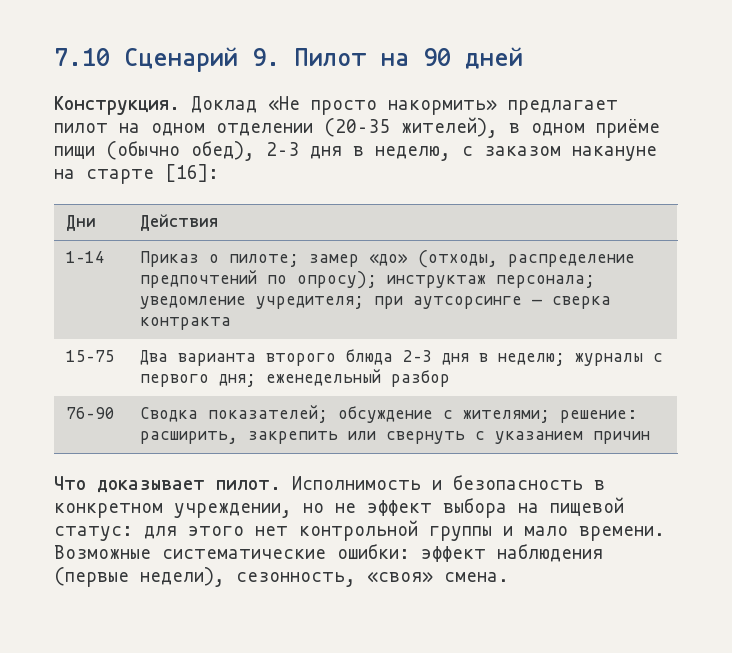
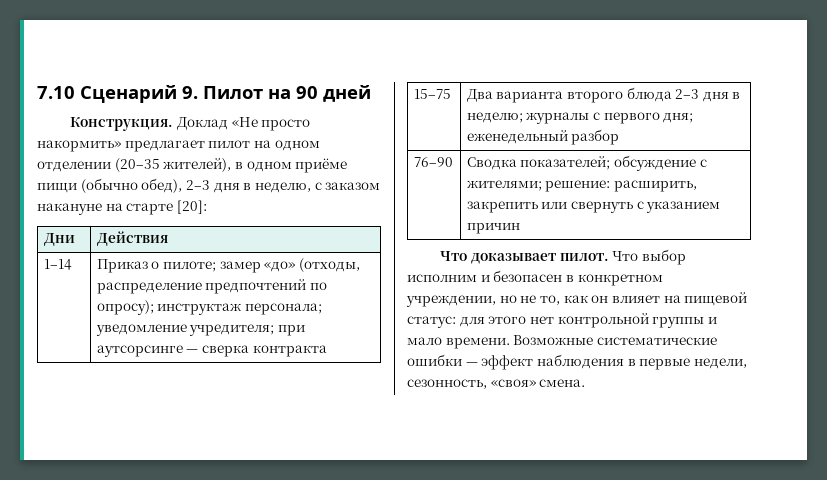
- Доклад «Не просто накормить» предлагает пилот на одном отделении (20–35 жителей), в одном приёме пищи (обычно обед), 2–3 дня в неделю, с заказом накануне на старте [16]:
+ Доклад «Не просто накормить» предлагает пилот на одном отделении (20–35 жителей), в одном приёме пищи (обычно обед), 2–3 дня в неделю, с заказом накануне на старте [20]:
- Исполнимость и безопасность в конкретном учреждении, но не эффект выбора на пищевой статус: для этого нет контрольной группы и мало времени.
+ Что выбор исполним и безопасен в конкретном учреждении, но не то, как он влияет на пищевой статус: для этого нет контрольной группы и мало времени.
- Возможные систематические ошибки: эффект наблюдения (первые недели), сезонность, «своя» смена.
+ Возможные систематические ошибки — эффект наблюдения в первые недели, сезонность, «своя» смена.

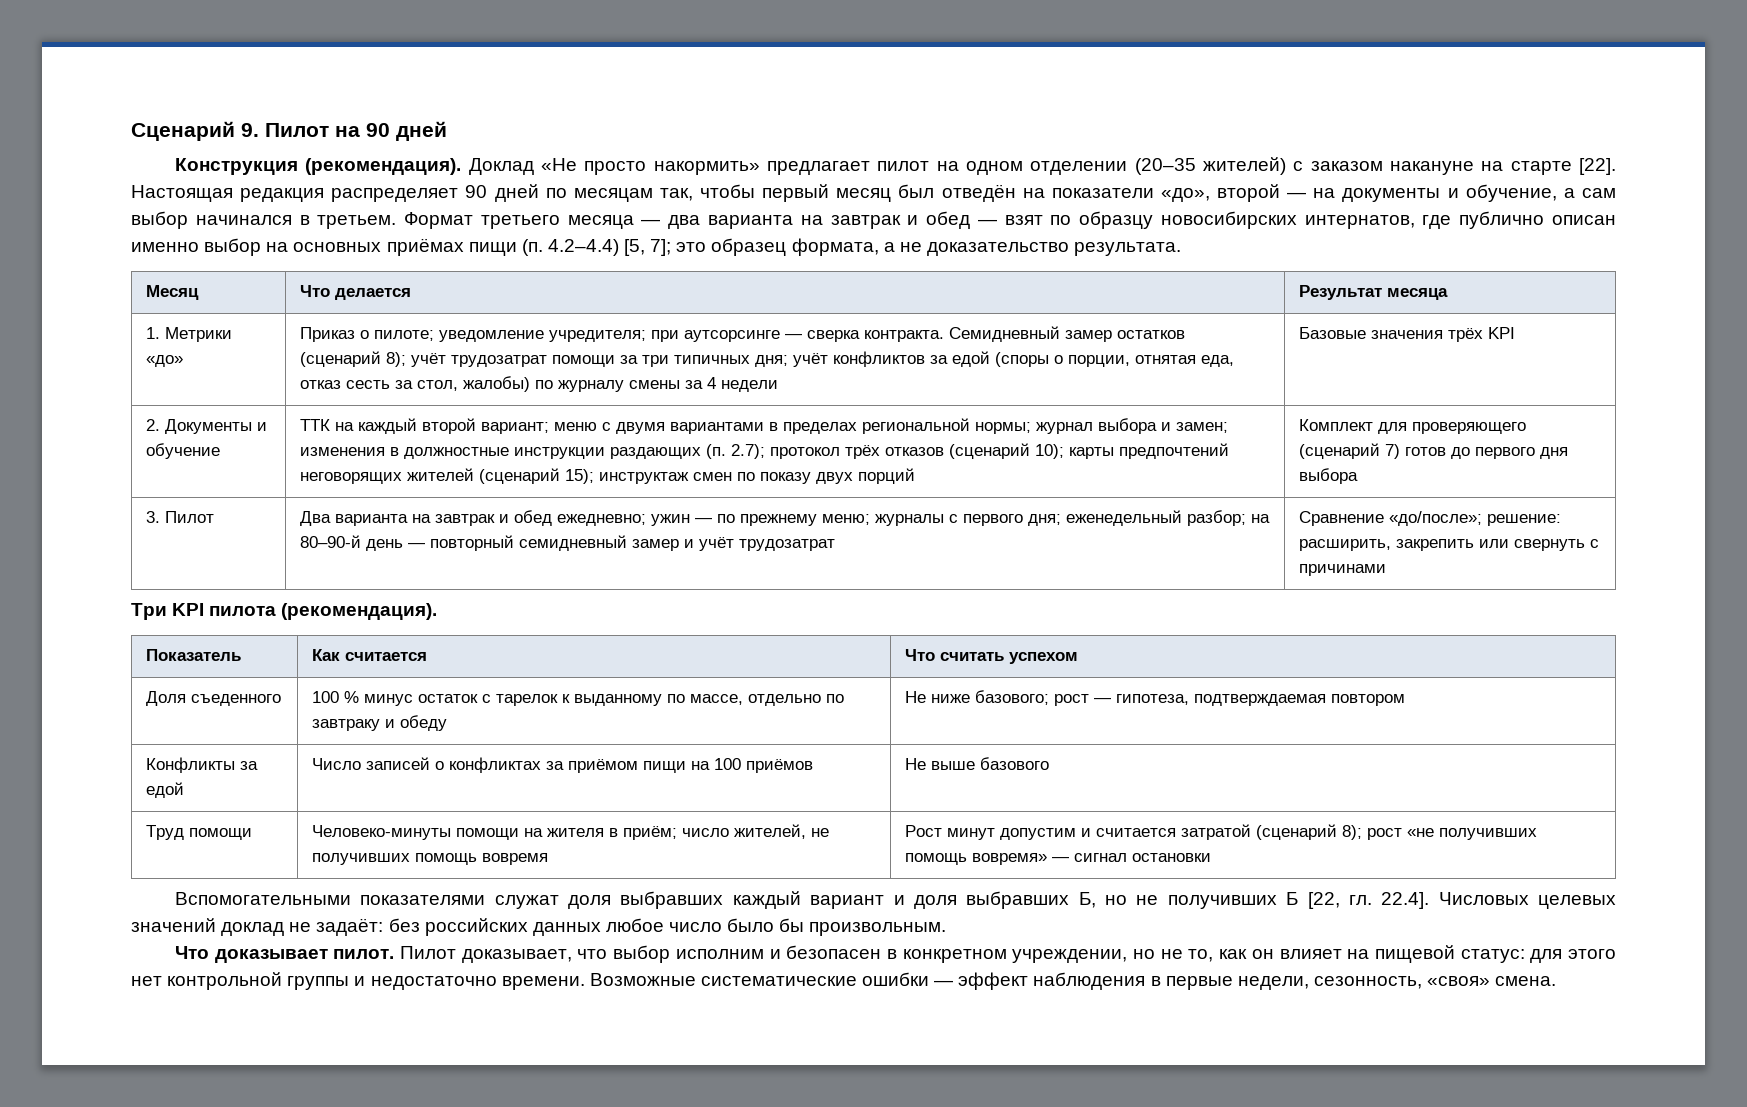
- 7.10 Сценарий 9. Пилот на 90 дней
+ Сценарий 9. Пилот на 90 дней
- Конструкция.
+ Конструкция (рекомендация).
- Доклад «Не просто накормить» предлагает пилот на одном отделении (20–35 жителей), в одном приёме пищи (обычно обед), 2–3 дня в неделю, с заказом накануне на старте [20]:
- Дни | Действия
- 1–14 | Приказ о пилоте; замер «до» (отходы, распределение предпочтений по опросу); инструктаж персонала; уведомление учредителя; при аутсорсинге — сверка контракта
- 15–75 | Два варианта второго блюда 2–3 дня в неделю; журналы с первого дня; еженедельный разбор
- 76–90 | Сводка показателей; обсуждение с жителями; решение: расширить, закрепить или свернуть с указанием причин
+ Доклад «Не просто накормить» предлагает пилот на одном отделении (20–35 жителей) с заказом накануне на старте [22]. Настоящая редакция распределяет 90 дней по месяцам так, чтобы первый месяц был отведён на показатели «до», второй — на документы и обучение, а сам выбор начинался в третьем. Формат третьего месяца — два варианта на завтрак и обед — взят по образцу новосибирских интернатов, где публично описан именно выбор на основных приёмах пищи (п. 4.2–4.4) [5, 7]; это образец формата, а не доказательство результата.
+ Месяц | Что делается | Результат месяца
+ 1. Метрики «до» | Приказ о пилоте; уведомление учредителя; при аутсорсинге — сверка контракта. Семидневный замер остатков (сценарий 8); учёт трудозатрат помощи за три типичных дня; учёт конфликтов за едой (споры о порции, отнятая еда, отказ сесть за стол, жалобы) по журналу смены за 4 недели | Базовые значения трёх KPI
+ 2. Документы и обучение | ТТК на каждый второй вариант; меню с двумя вариантами в пределах региональной нормы; журнал выбора и замен; изменения в должностные инструкции раздающих (п. 2.7); протокол трёх отказов (сценарий 10); карты предпочтений неговорящих жителей (сценарий 15); инструктаж смен по показу двух порций | Комплект для проверяющего (сценарий 7) готов до первого дня выбора
+ 3. Пилот | Два варианта на завтрак и обед ежедневно; ужин — по прежнему меню; журналы с первого дня; еженедельный разбор; на 80–90-й день — повторный семидневный замер и учёт трудозатрат | Сравнение «до/после»; решение: расширить, закрепить или свернуть с причинами
+ Три KPI пилота (рекомендация).
+ Показатель | Как считается | Что считать успехом
+ Доля съеденного | 100 % минус остаток с тарелок к выданному по массе, отдельно по завтраку и обеду | Не ниже базового; рост — гипотеза, подтверждаемая повтором
+ Конфликты за едой | Число записей о конфликтах за приёмом пищи на 100 приёмов | Не выше базового
+ Труд помощи | Человеко-минуты помощи на жителя в приём; число жителей, не получивших помощь вовремя | Рост минут допустим и считается затратой (сценарий 8); рост «не получивших помощь вовремя» — сигнал остановки
+ Вспомогательными показателями служат доля выбравших каждый вариант и доля выбравших Б, но не получивших Б [22, гл. 22.4]. Числовых целевых значений доклад не задаёт: без российских данных любое число было бы произвольным.
- Что выбор исполним и безопасен в конкретном учреждении, но не то, как он влияет на пищевой статус: для этого нет контрольной группы и мало времени.
+ Пилот доказывает, что выбор исполним и безопасен в конкретном учреждении, но не то, как он влияет на пищевой статус: для этого нет контрольной группы и недостаточно времени.

